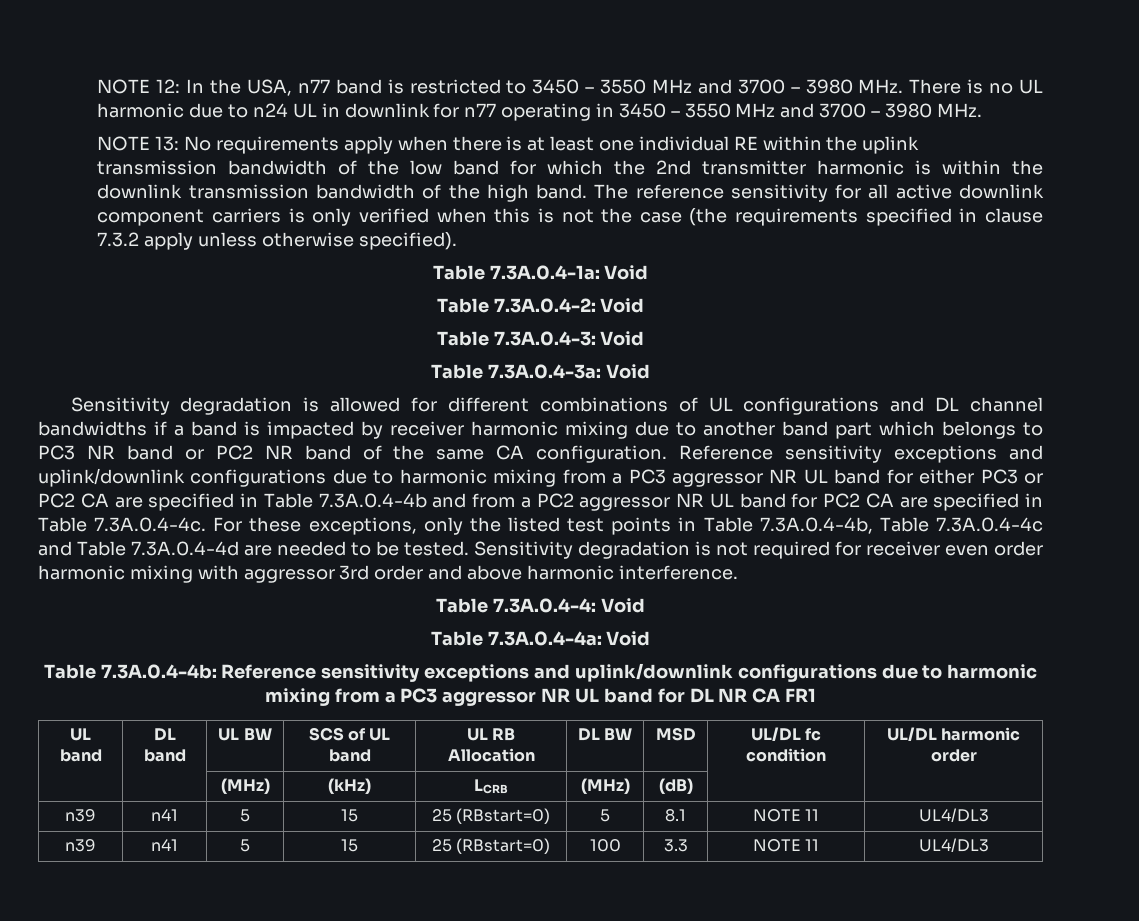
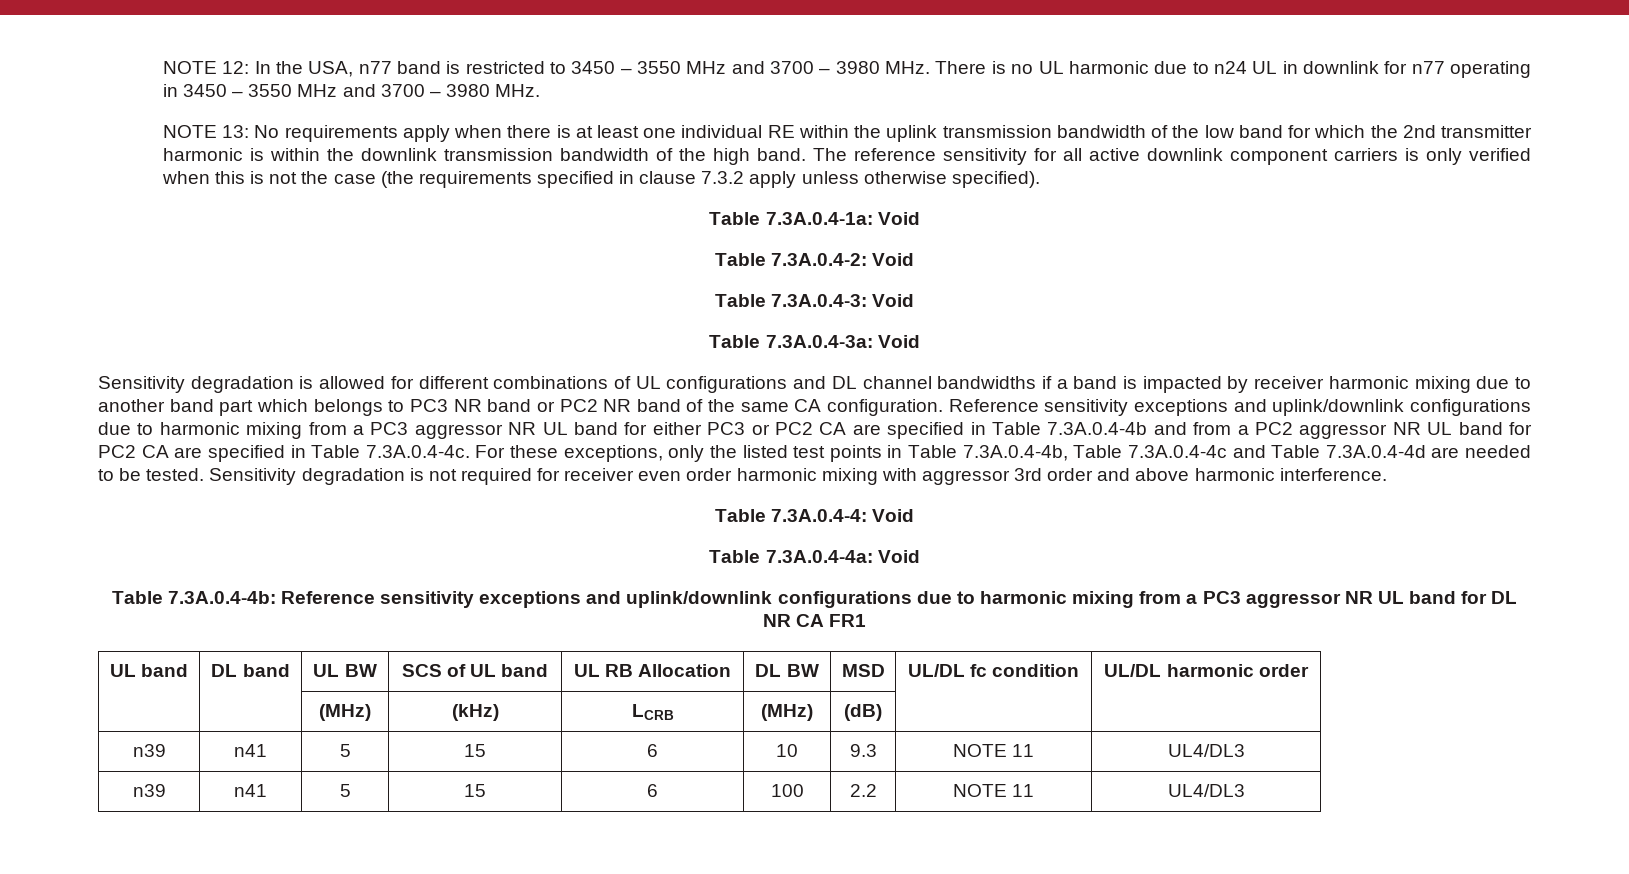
- n39 | n41 | 5 | 15 | 25 (RBstart=0) | 5 | 8.1 | NOTE 11 | UL4/DL3
+ n39 | n41 | 5 | 15 | 6 | 10 | 9.3 | NOTE 11 | UL4/DL3
- n39 | n41 | 5 | 15 | 25 (RBstart=0) | 100 | 3.3 | NOTE 11 | UL4/DL3
+ n39 | n41 | 5 | 15 | 6 | 100 | 2.2 | NOTE 11 | UL4/DL3

